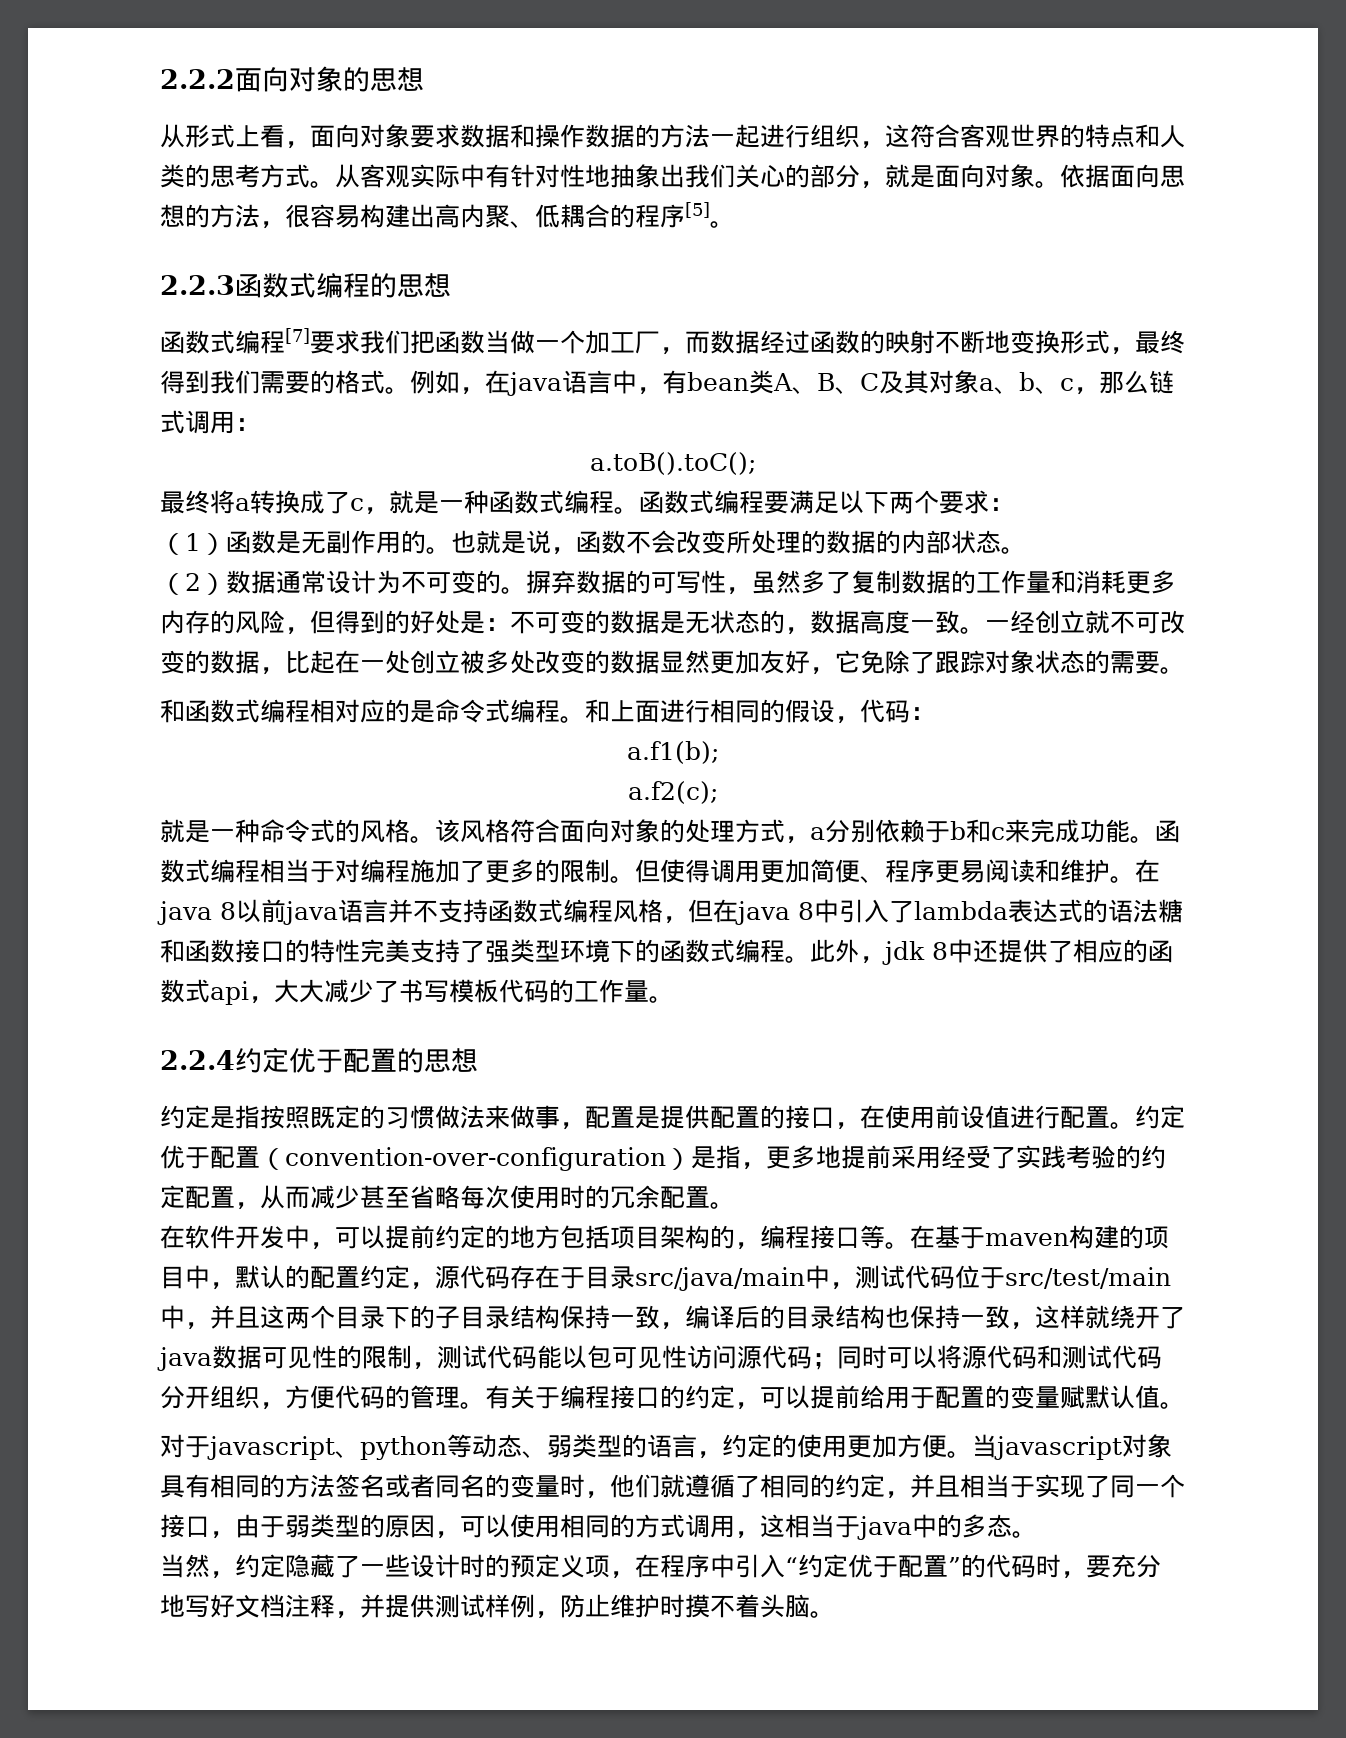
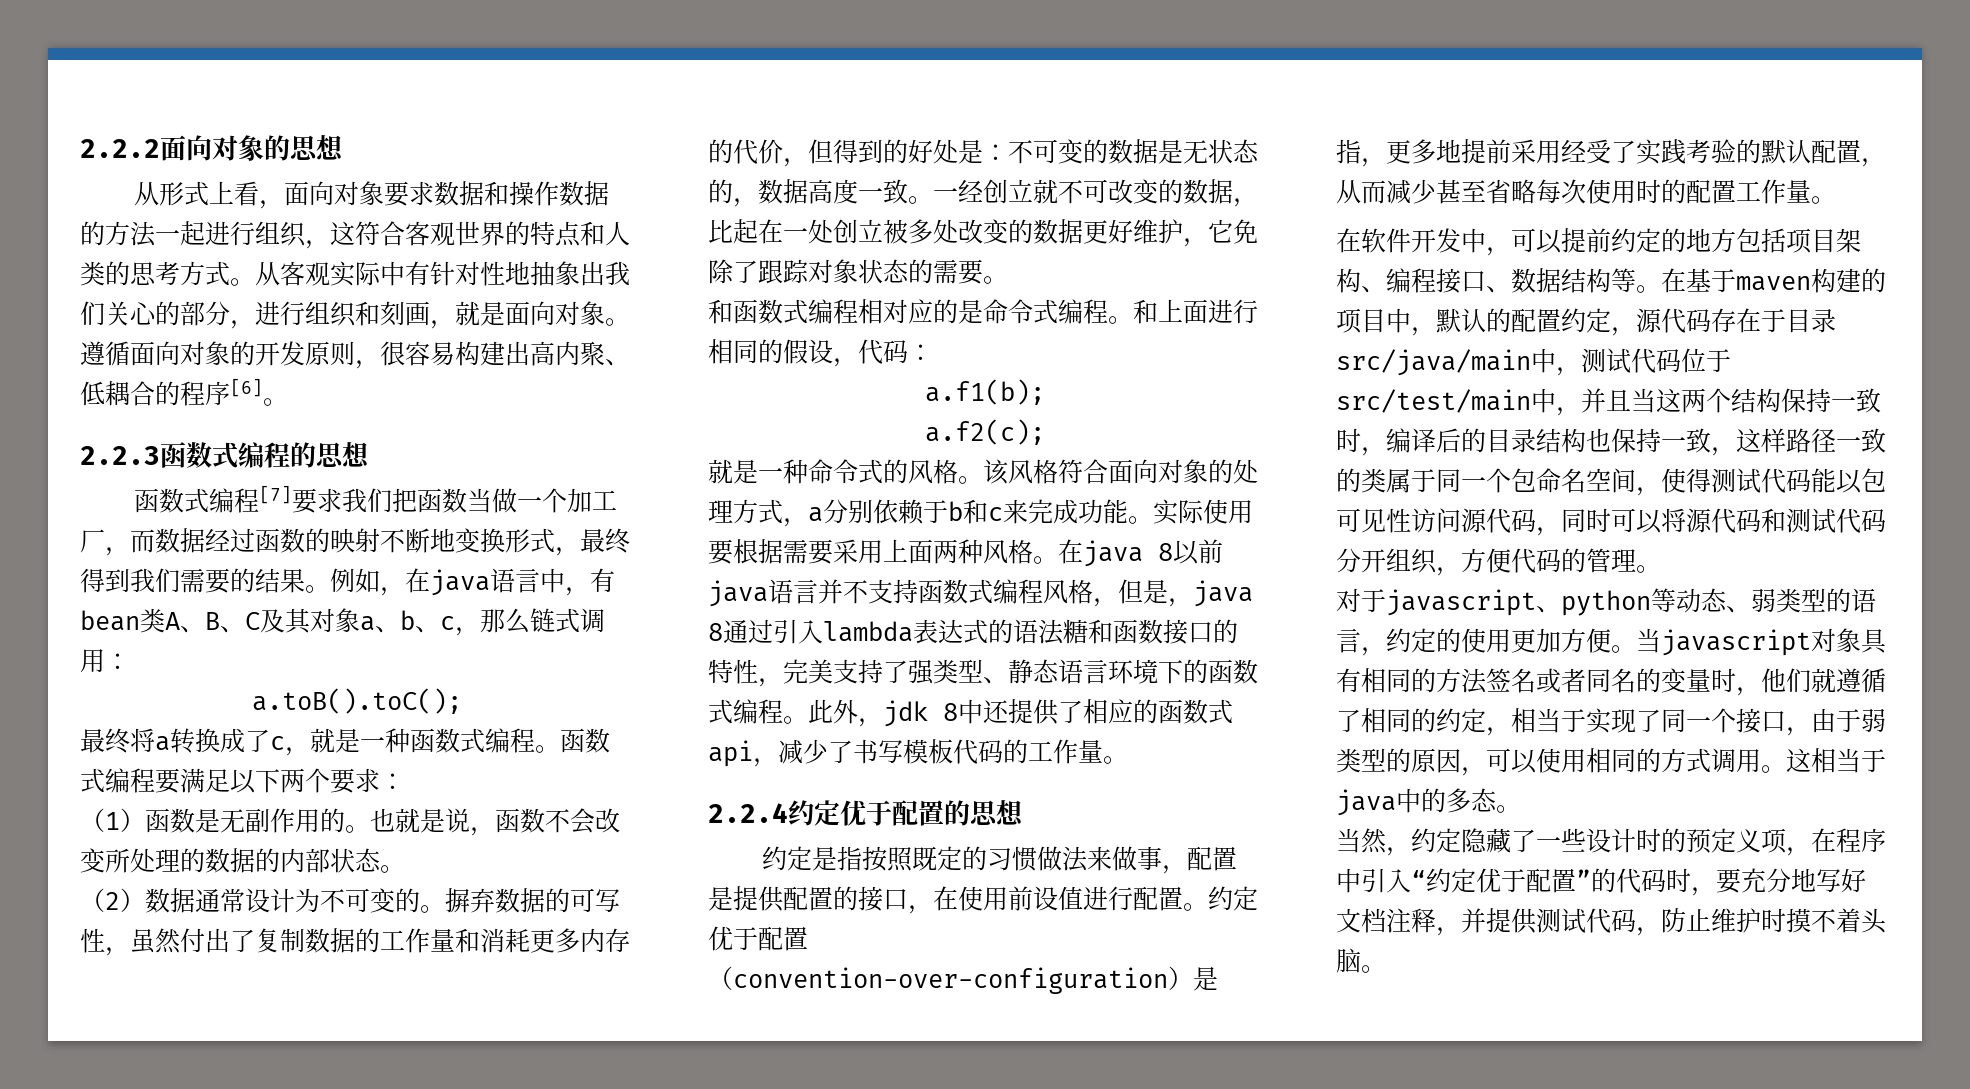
- 从客观实际中有针对性地抽象出我们关心的部分，就是面向对象。依据面向思想的方法，很容易构建出高内聚、低耦合的程序[5]。
+ 从客观实际中有针对性地抽象出我们关心的部分，进行组织和刻画，就是面向对象。遵循面向对象的开发原则，很容易构建出高内聚、低耦合的程序[6]。
- 函数式编程[7]要求我们把函数当做一个加工厂，而数据经过函数的映射不断地变换形式，最终得到我们需要的格式。
+ 函数式编程[7]要求我们把函数当做一个加工厂，而数据经过函数的映射不断地变换形式，最终得到我们需要的结果。
- 摒弃数据的可写性，虽然多了复制数据的工作量和消耗更多内存的风险，但得到的好处是：不可变的数据是无状态的，数据高度一致。
+ 摒弃数据的可写性，虽然付出了复制数据的工作量和消耗更多内存的代价，但得到的好处是：不可变的数据是无状态的，数据高度一致。
- 一经创立就不可改变的数据，比起在一处创立被多处改变的数据显然更加友好，它免除了跟踪对象状态的需要。
+ 一经创立就不可改变的数据，比起在一处创立被多处改变的数据更好维护，它免除了跟踪对象状态的需要。
- 函数式编程相当于对编程施加了更多的限制。但使得调用更加简便、程序更易阅读和维护。
+ 实际使用要根据需要采用上面两种风格。
- 在java 8以前java语言并不支持函数式编程风格，但在java 8中引入了lambda表达式的语法糖和函数接口的特性完美支持了强类型环境下的函数式编程。
+ 在java 8以前java语言并不支持函数式编程风格，但是，java 8通过引入lambda表达式的语法糖和函数接口的特性，完美支持了强类型、静态语言环境下的函数式编程。
- 此外，jdk 8中还提供了相应的函数式api，大大减少了书写模板代码的工作量。
+ 此外，jdk 8中还提供了相应的函数式api，减少了书写模板代码的工作量。
- 约定优于配置（convention-over-configuration）是指，更多地提前采用经受了实践考验的约定配置，从而减少甚至省略每次使用时的冗余配置。
+ 约定优于配置（convention-over-configuration）是指，更多地提前采用经受了实践考验的默认配置，从而减少甚至省略每次使用时的配置工作量。
- 在软件开发中，可以提前约定的地方包括项目架构的，编程接口等。
+ 在软件开发中，可以提前约定的地方包括项目架构、编程接口、数据结构等。
- 在基于maven构建的项目中，默认的配置约定，源代码存在于目录src/java/main中，测试代码位于src/test/main中，并且这两个目录下的子目录结构保持一致，编译后的目录结构也保持一致，这样就绕开了java数据可见性的限制，测试代码能以包可见性访问源代码；同时可以将源代码和测试代码分开组织，方便代码的管理。有关于编程接口的约定，可以提前给用于配置的变量赋默认值。
+ 在基于maven构建的项目中，默认的配置约定，源代码存在于目录src/java/main中，测试代码位于src/test/main中，并且当这两个结构保持一致时，编译后的目录结构也保持一致，这样路径一致的类属于同一个包命名空间，使得测试代码能以包可见性访问源代码，同时可以将源代码和测试代码分开组织，方便代码的管理。
- 当javascript对象具有相同的方法签名或者同名的变量时，他们就遵循了相同的约定，并且相当于实现了同一个接口，由于弱类型的原因，可以使用相同的方式调用，这相当于java中的多态。
+ 当javascript对象具有相同的方法签名或者同名的变量时，他们就遵循了相同的约定，相当于实现了同一个接口，由于弱类型的原因，可以使用相同的方式调用。这相当于java中的多态。
- 当然，约定隐藏了一些设计时的预定义项，在程序中引入“约定优于配置”的代码时，要充分地写好文档注释，并提供测试样例，防止维护时摸不着头脑。
+ 当然，约定隐藏了一些设计时的预定义项，在程序中引入“约定优于配置”的代码时，要充分地写好文档注释，并提供测试代码，防止维护时摸不着头脑。

